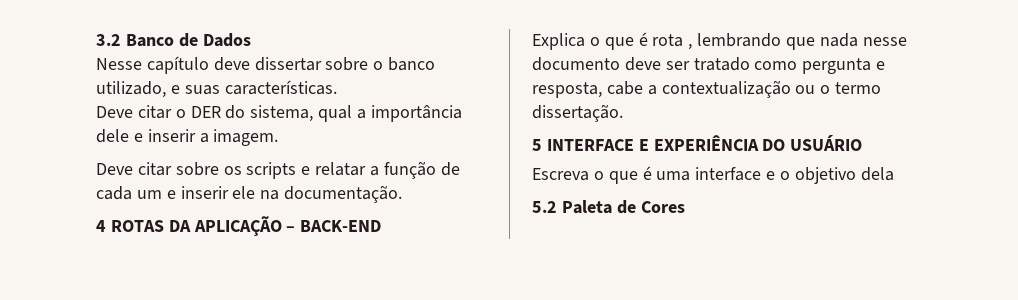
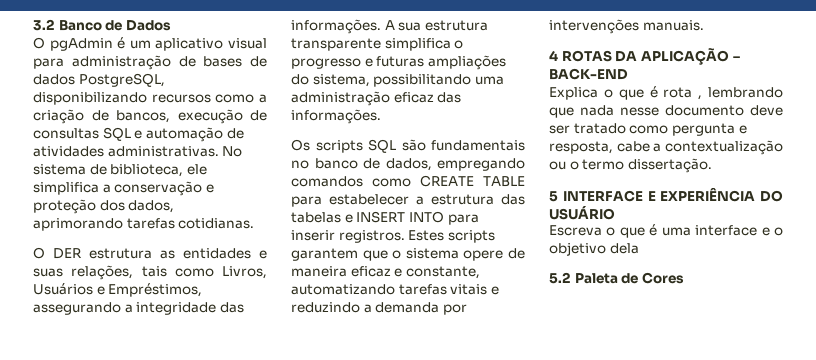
- Nesse capítulo deve dissertar sobre o banco utilizado, e suas características.
- Deve citar o DER do sistema, qual a importância dele e inserir a imagem.
- Deve citar sobre os scripts e relatar a função de cada um e inserir ele na documentação.
+ O pgAdmin é um aplicativo visual para administração de bases de dados PostgreSQL, disponibilizando recursos como a criação de bancos, execução de consultas SQL e automação de atividades administrativas. No sistema de biblioteca, ele simplifica a conservação e proteção dos dados, aprimorando tarefas cotidianas.
+ O DER estrutura as entidades e suas relações, tais como Livros, Usuários e Empréstimos, assegurando a integridade das informações. A sua estrutura transparente simplifica o progresso e futuras ampliações do sistema, possibilitando uma administração eficaz das informações.
+ Os scripts SQL são fundamentais no banco de dados, empregando comandos como CREATE TABLE para estabelecer a estrutura das tabelas e INSERT INTO para inserir registros. Estes scripts garantem que o sistema opere de maneira eficaz e constante, automatizando tarefas vitais e reduzindo a demanda por intervenções manuais.

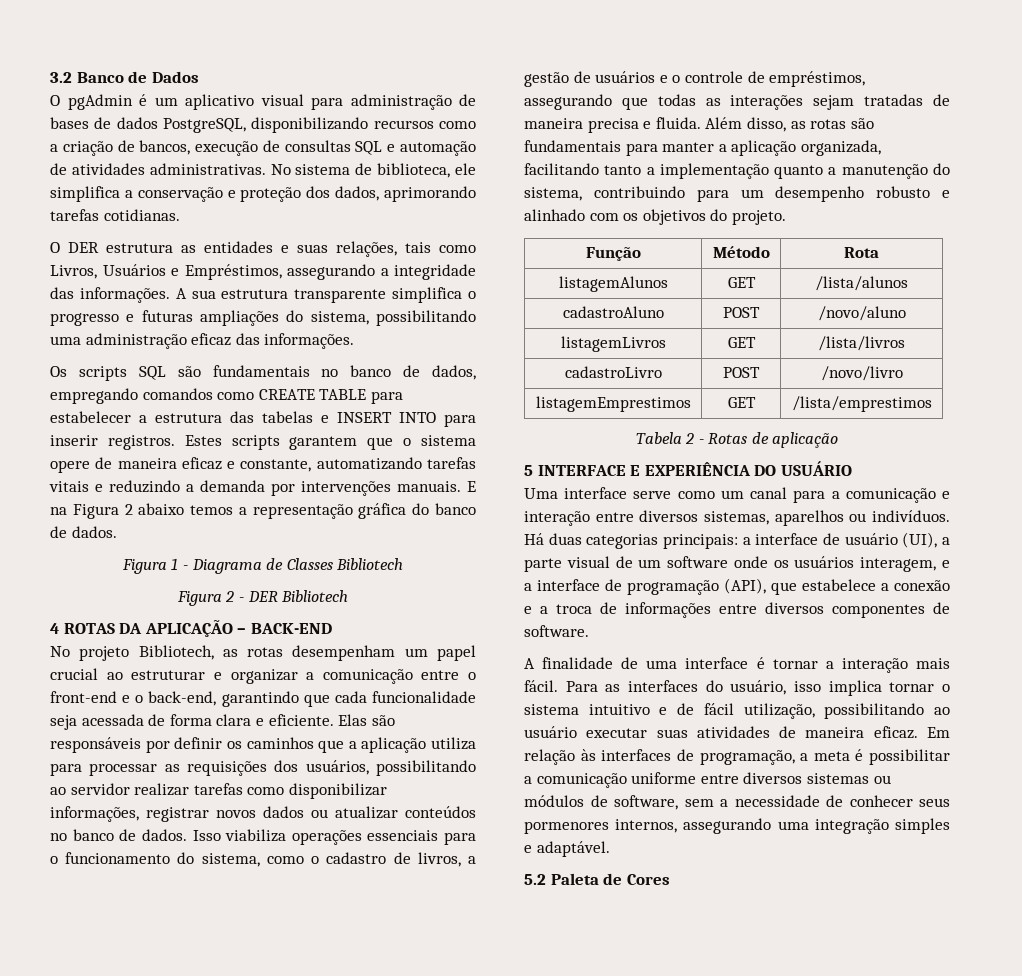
+ E na Figura 2 abaixo temos a representação gráfica do banco de dados.
+ Figura 1 - Diagrama de Classes Bibliotech
+ Figura 2 - DER Bibliotech
- Explica o que é rota , lembrando que nada nesse documento deve ser tratado como pergunta e resposta, cabe a contextualização ou o termo dissertação.
+ No projeto Bibliotech, as rotas desempenham um papel crucial ao estruturar e organizar a comunicação entre o front-end e o back-end, garantindo que cada funcionalidade seja acessada de forma clara e eficiente. Elas são responsáveis por definir os caminhos que a aplicação utiliza para processar as requisições dos usuários, possibilitando ao servidor realizar tarefas como disponibilizar informações, registrar novos dados ou atualizar conteúdos no banco de dados. Isso viabiliza operações essenciais para o funcionamento do sistema, como o cadastro de livros, a gestão de usuários e o controle de empréstimos, assegurando que todas as interações sejam tratadas de maneira precisa e fluida. Além disso, as rotas são fundamentais para manter a aplicação organizada, facilitando tanto a implementação quanto a manutenção do sistema, contribuindo para um desempenho robusto e alinhado com os objetivos do projeto.
+ Função | Método | Rota
+ listagemAlunos | GET | /lista/alunos
+ cadastroAluno | POST | /novo/aluno
+ listagemLivros | GET | /lista/livros
+ cadastroLivro | POST | /novo/livro
+ listagemEmprestimos | GET | /lista/emprestimos
+ Tabela 2 - Rotas de aplicação
- Escreva o que é uma interface e o objetivo dela
+ Uma interface serve como um canal para a comunicação e interação entre diversos sistemas, aparelhos ou indivíduos. Há duas categorias principais: a interface de usuário (UI), a parte visual de um software onde os usuários interagem, e a interface de programação (API), que estabelece a conexão e a troca de informações entre diversos componentes de software.
+ A finalidade de uma interface é tornar a interação mais fácil. Para as interfaces do usuário, isso implica tornar o sistema intuitivo e de fácil utilização, possibilitando ao usuário executar suas atividades de maneira eficaz. Em relação às interfaces de programação, a meta é possibilitar a comunicação uniforme entre diversos sistemas ou módulos de software, sem a necessidade de conhecer seus pormenores internos, assegurando uma integração simples e adaptável.

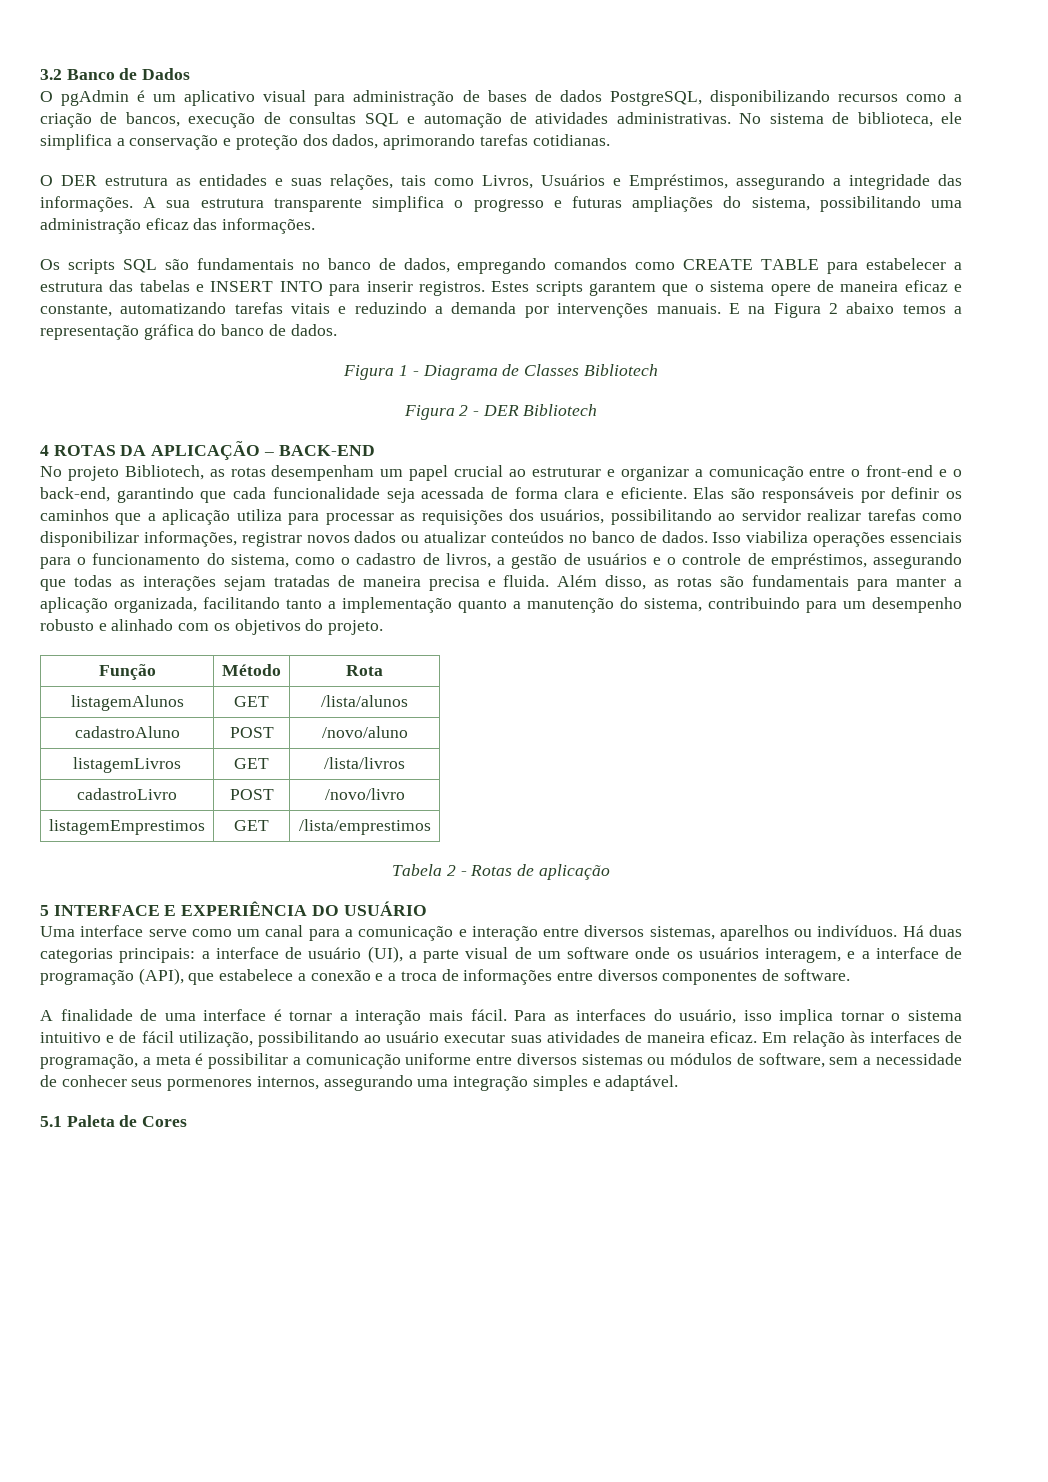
- 5.2 Paleta de Cores
+ 5.1 Paleta de Cores

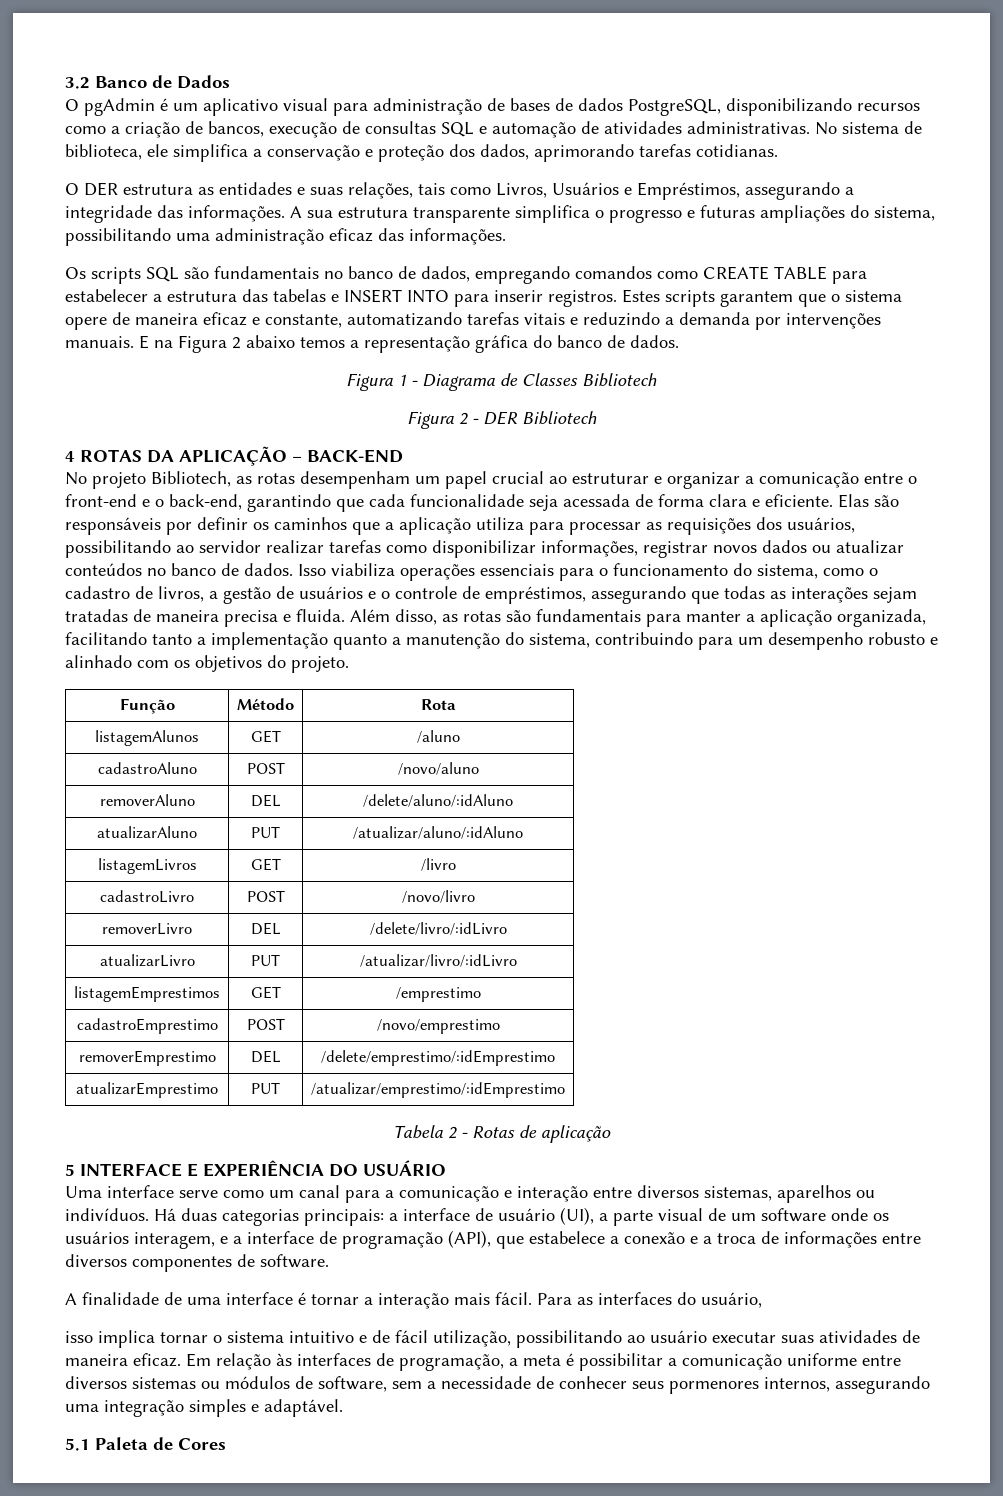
- listagemAlunos | GET | /lista/alunos
+ listagemAlunos | GET | /aluno
+ removerAluno | DEL | /delete/aluno/:idAluno
+ atualizarAluno | PUT | /atualizar/aluno/:idAluno
- listagemLivros | GET | /lista/livros
+ listagemLivros | GET | /livro
- listagemEmprestimos | GET | /lista/emprestimos
+ removerLivro | DEL | /delete/livro/:idLivro
+ atualizarLivro | PUT | /atualizar/livro/:idLivro
+ listagemEmprestimos | GET | /emprestimo
+ cadastroEmprestimo | POST | /novo/emprestimo
+ removerEmprestimo | DEL | /delete/emprestimo/:idEmprestimo
+ atualizarEmprestimo | PUT | /atualizar/emprestimo/:idEmprestimo
- Para as interfaces do usuário, isso implica tornar o sistema intuitivo e de fácil utilização, possibilitando ao usuário executar suas atividades de maneira eficaz.
+ Para as interfaces do usuário,
+ isso implica tornar o sistema intuitivo e de fácil utilização, possibilitando ao usuário executar suas atividades de maneira eficaz.

